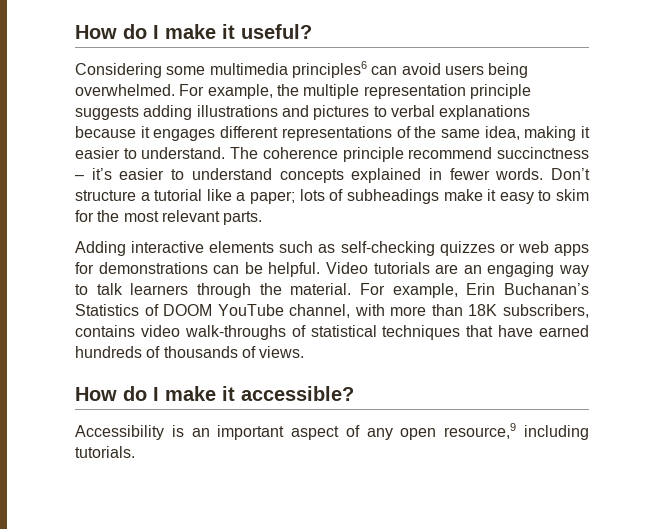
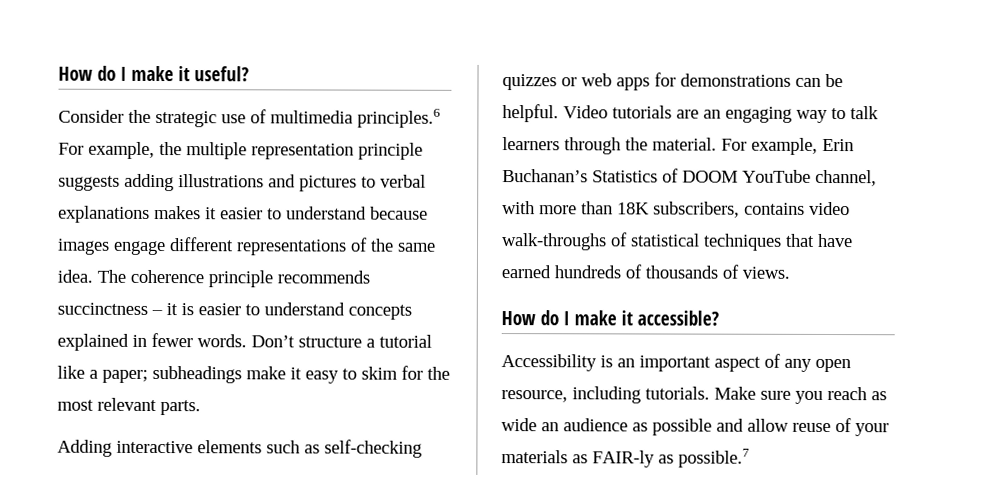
- Considering some multimedia principles6 can avoid users being overwhelmed. For example, the multiple representation principle suggests adding illustrations and pictures to verbal explanations because it engages different representations of the same idea, making it easier to understand.
+ Consider the strategic use of multimedia principles.6 For example, the multiple representation principle suggests adding illustrations and pictures to verbal explanations makes it easier to understand because images engage different representations of the same idea.
- The coherence principle recommend succinctness – it’s easier to understand concepts explained in fewer words.
+ The coherence principle recommends succinctness – it is easier to understand concepts explained in fewer words.
- Don’t structure a tutorial like a paper; lots of subheadings make it easy to skim for the most relevant parts.
+ Don’t structure a tutorial like a paper; subheadings make it easy to skim for the most relevant parts.
- Accessibility is an important aspect of any open resource,9 including tutorials.
+ Accessibility is an important aspect of any open resource, including tutorials.
+ Make sure you reach as wide an audience as possible and allow reuse of your materials as FAIR-ly as possible.7

